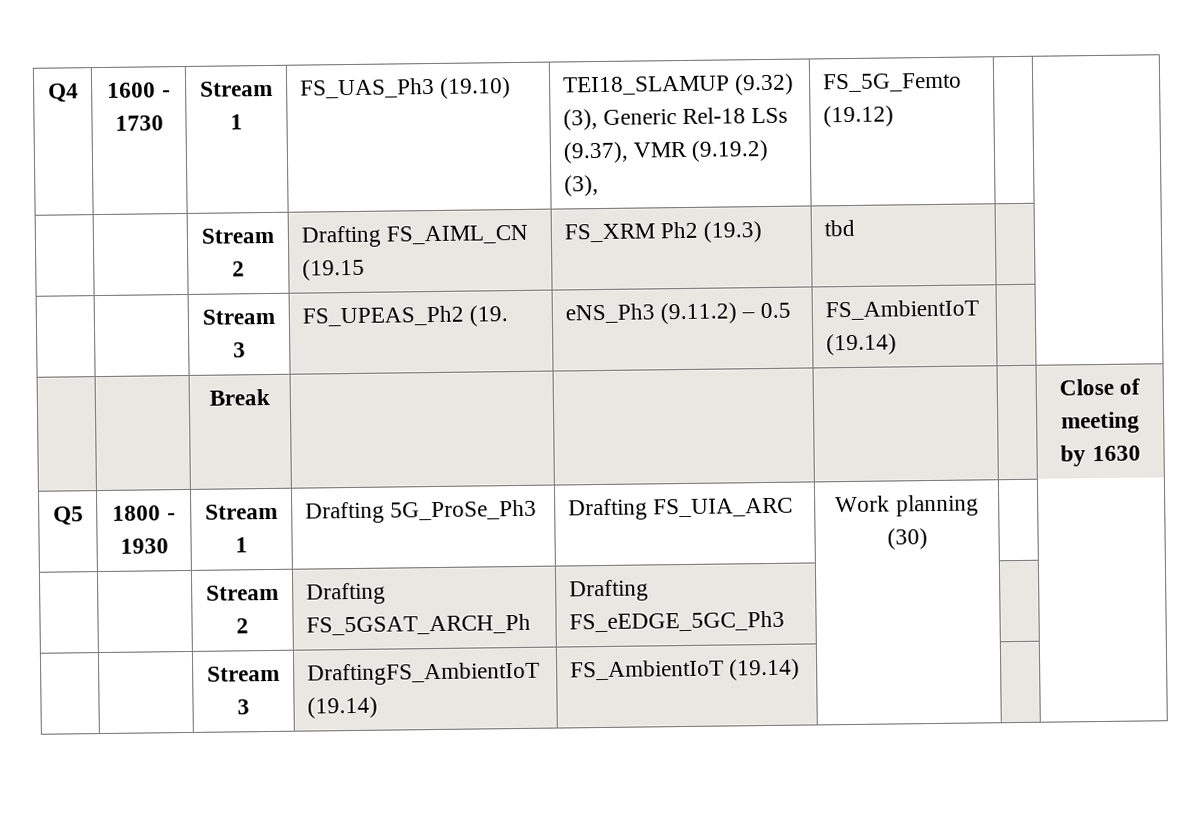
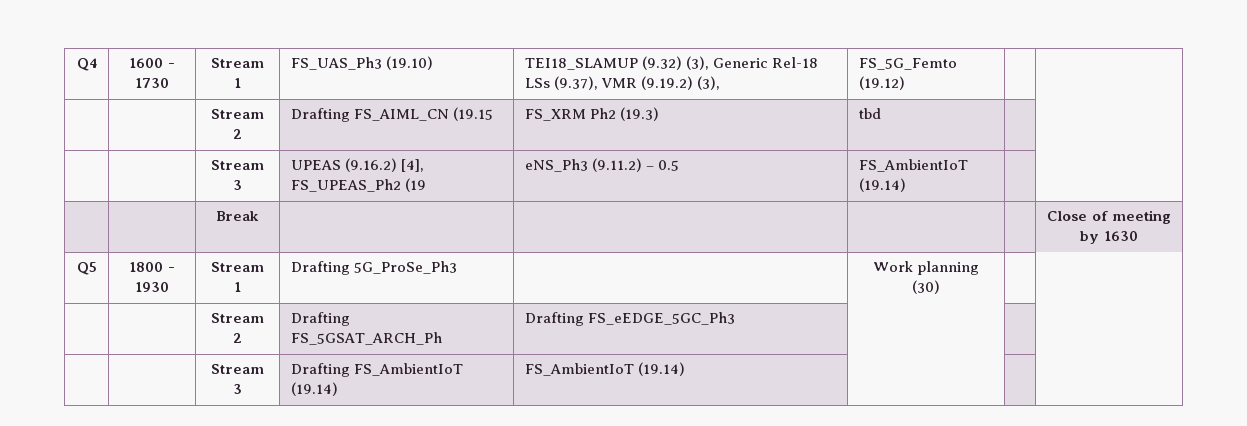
- | | Stream 3 | FS_UPEAS_Ph2 (19. | eNS_Ph3 (9.11.2) – 0.5 | FS_AmbientIoT (19.14) | |
+ | | Stream 3 | UPEAS (9.16.2) [4], FS_UPEAS_Ph2 (19 | eNS_Ph3 (9.11.2) – 0.5 | FS_AmbientIoT (19.14) | |
- Q5 | 1800 - 1930 | Stream 1 | Drafting 5G_ProSe_Ph3 | Drafting FS_UIA_ARC | Work planning (30) | |
+ Q5 | 1800 - 1930 | Stream 1 | Drafting 5G_ProSe_Ph3 | | Work planning (30) | |
- | | Stream 3 | DraftingFS_AmbientIoT (19.14) | FS_AmbientIoT (19.14) | | |
+ | | Stream 3 | Drafting FS_AmbientIoT (19.14) | FS_AmbientIoT (19.14) | | |

